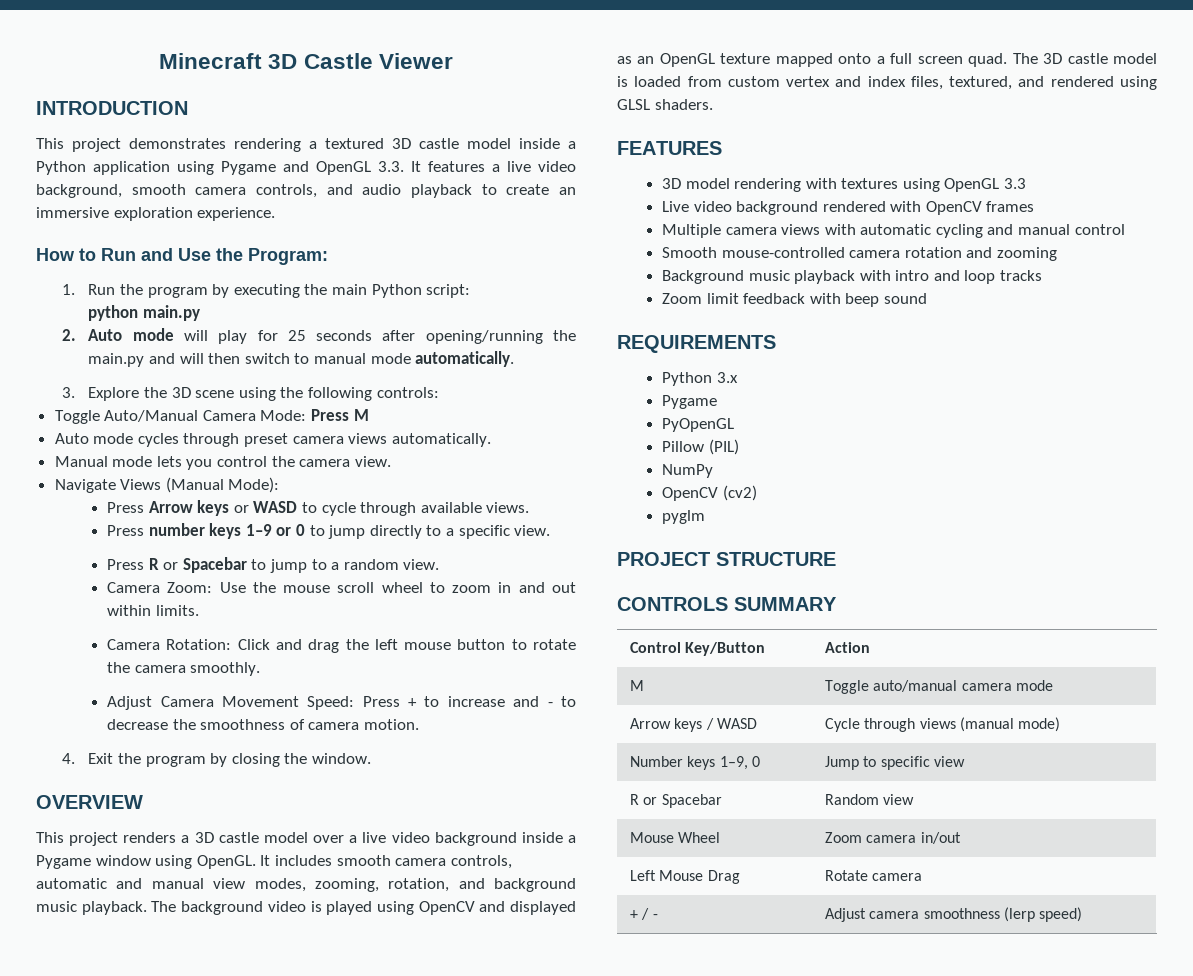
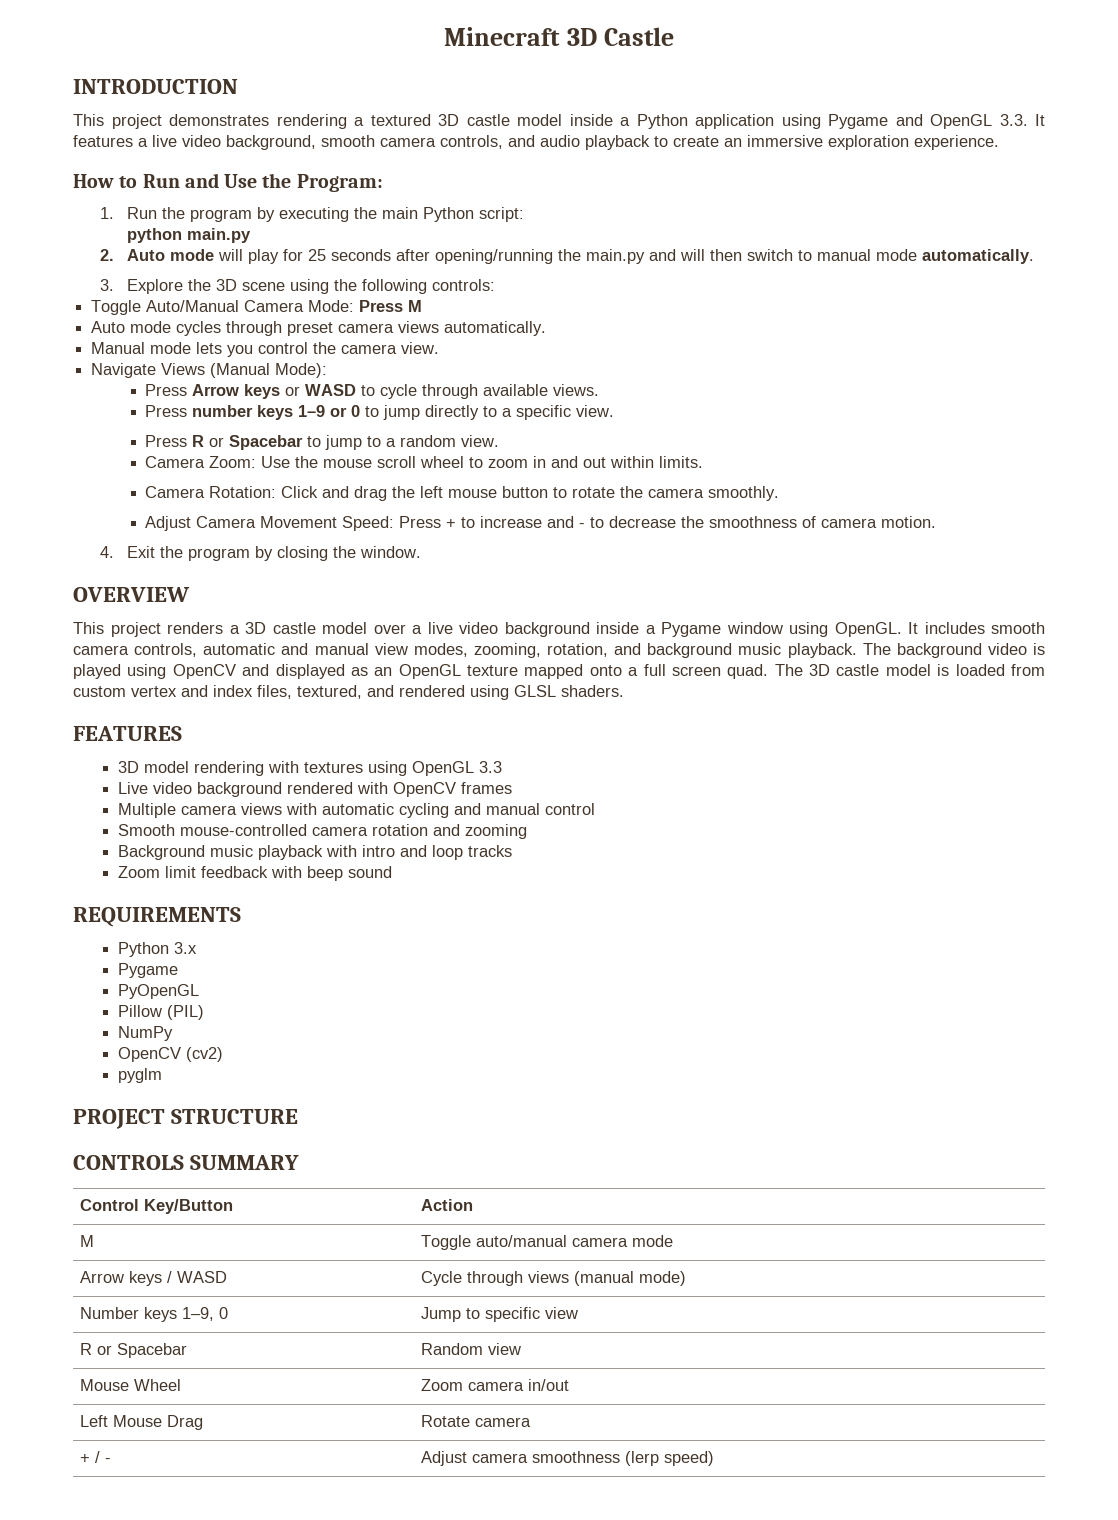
- Minecraft 3D Castle Viewer
+ Minecraft 3D Castle

